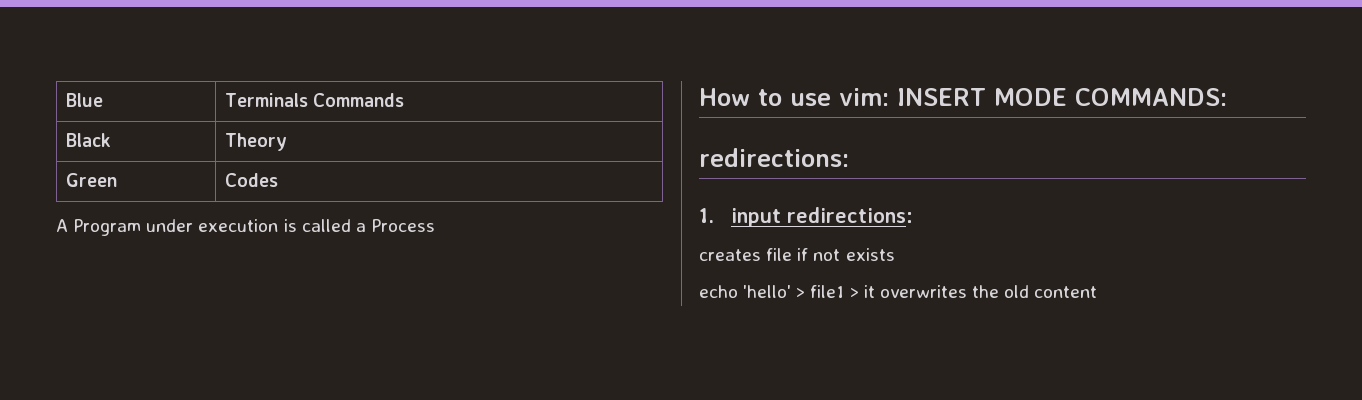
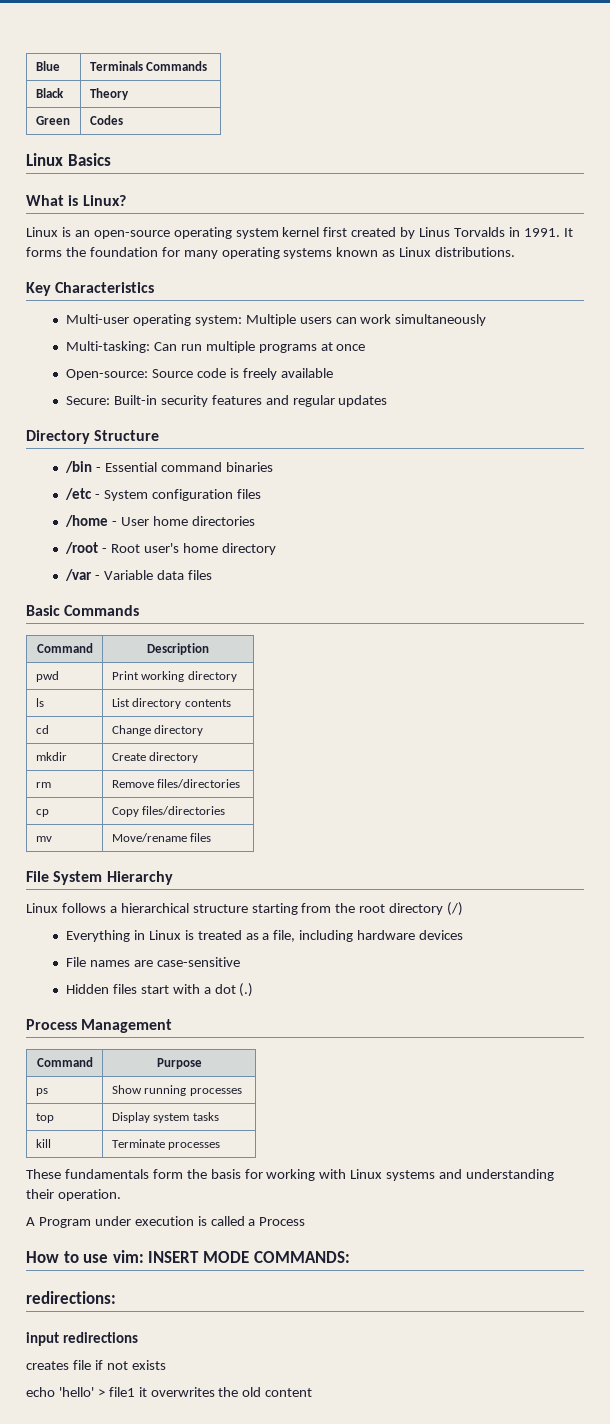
+ Linux Basics
+ What is Linux?
+ Linux is an open-source operating system kernel first created by Linus Torvalds in 1991. It forms the foundation for many operating systems known as Linux distributions.
+ Key Characteristics
+ Multi-user operating system: Multiple users can work simultaneously
+ Multi-tasking: Can run multiple programs at once
+ Open-source: Source code is freely available
+ Secure: Built-in security features and regular updates
+ Directory Structure
+ /bin - Essential command binaries
+ /etc - System configuration files
+ /home - User home directories
+ /root - Root user's home directory
+ /var - Variable data files
+ Basic Commands
+ Command | Description
+ pwd | Print working directory
+ ls | List directory contents
+ cd | Change directory
+ mkdir | Create directory
+ rm | Remove files/directories
+ cp | Copy files/directories
+ mv | Move/rename files
+ File System Hierarchy
+ Linux follows a hierarchical structure starting from the root directory (/)
+ Everything in Linux is treated as a file, including hardware devices
+ File names are case-sensitive
+ Hidden files start with a dot (.)
+ Process Management
+ Command | Purpose
+ ps | Show running processes
+ top | Display system tasks
+ kill | Terminate processes
+ These fundamentals form the basis for working with Linux systems and understanding their operation.
- 1. input redirections:
+ input redirections
- echo 'hello' > file1 > it overwrites the old content
+ echo 'hello' > file1 it overwrites the old content

